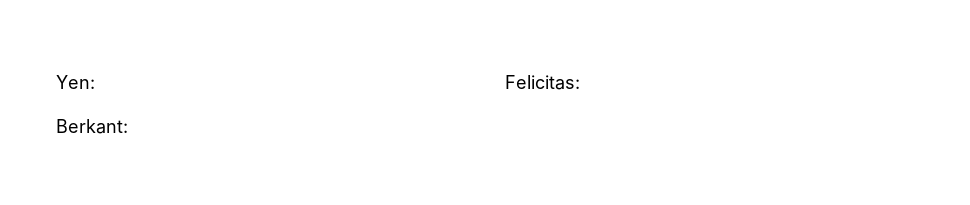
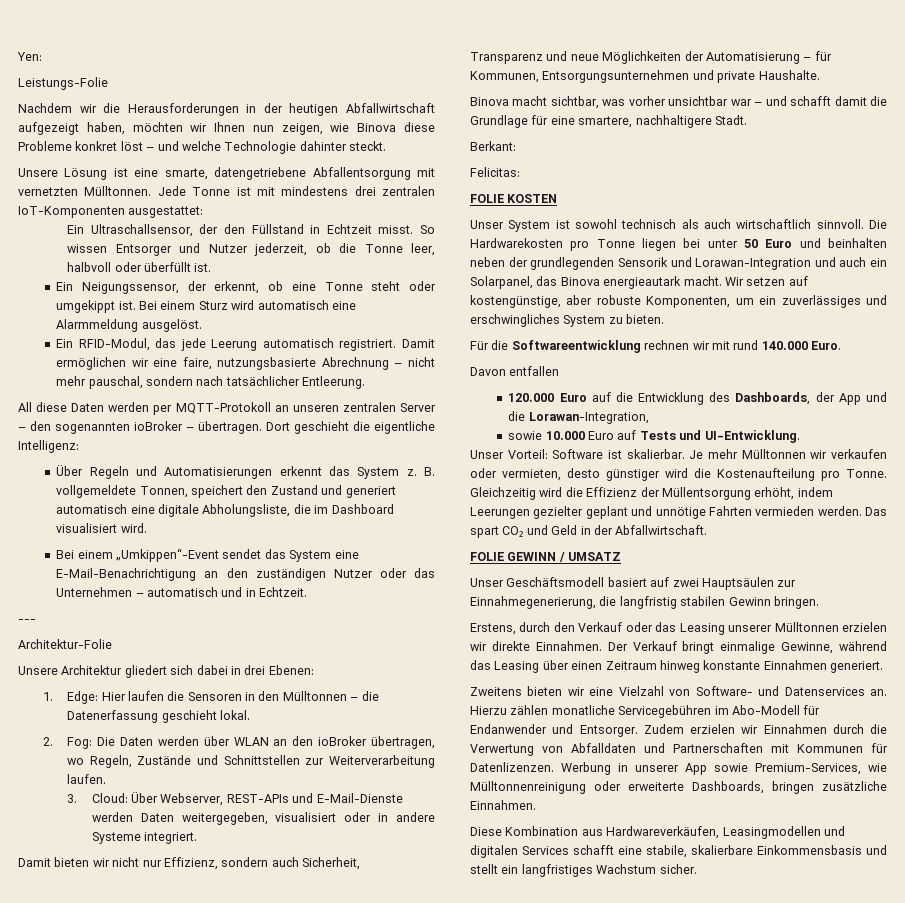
+ Leistungs-Folie
+ Nachdem wir die Herausforderungen in der heutigen Abfallwirtschaft aufgezeigt haben, möchten wir Ihnen nun zeigen, wie Binova diese Probleme konkret löst – und welche Technologie dahinter steckt.
+ Unsere Lösung ist eine smarte, datengetriebene Abfallentsorgung mit vernetzten Mülltonnen. Jede Tonne ist mit mindestens drei zentralen IoT-Komponenten ausgestattet:
+ Ein Ultraschallsensor, der den Füllstand in Echtzeit misst. So wissen Entsorger und Nutzer jederzeit, ob die Tonne leer, halbvoll oder überfüllt ist.
+ Ein Neigungssensor, der erkennt, ob eine Tonne steht oder umgekippt ist. Bei einem Sturz wird automatisch eine Alarmmeldung ausgelöst.
+ Ein RFID-Modul, das jede Leerung automatisch registriert. Damit ermöglichen wir eine faire, nutzungsbasierte Abrechnung – nicht mehr pauschal, sondern nach tatsächlicher Entleerung.
+ All diese Daten werden per MQTT-Protokoll an unseren zentralen Server – den sogenannten ioBroker – übertragen. Dort geschieht die eigentliche Intelligenz:
+ Über Regeln und Automatisierungen erkennt das System z. B. vollgemeldete Tonnen, speichert den Zustand und generiert automatisch eine digitale Abholungsliste, die im Dashboard visualisiert wird.
+ Bei einem „Umkippen“-Event sendet das System eine E-Mail-Benachrichtigung an den zuständigen Nutzer oder das Unternehmen – automatisch und in Echtzeit.
+ ---
+ Architektur-Folie
+ Unsere Architektur gliedert sich dabei in drei Ebenen:
+ 1. Edge: Hier laufen die Sensoren in den Mülltonnen – die Datenerfassung geschieht lokal.
+ 2. Fog: Die Daten werden über WLAN an den ioBroker übertragen, wo Regeln, Zustände und Schnittstellen zur Weiterverarbeitung laufen.
+ 3. Cloud: Über Webserver, REST-APIs und E-Mail-Dienste werden Daten weitergegeben, visualisiert oder in andere Systeme integriert.
+ Damit bieten wir nicht nur Effizienz, sondern auch Sicherheit, Transparenz und neue Möglichkeiten der Automatisierung – für Kommunen, Entsorgungsunternehmen und private Haushalte.
+ Binova macht sichtbar, was vorher unsichtbar war – und schafft damit die Grundlage für eine smartere, nachhaltigere Stadt.
  Berkant:
  Felicitas:
+ FOLIE KOSTEN
+ Unser System ist sowohl technisch als auch wirtschaftlich sinnvoll. Die Hardwarekosten pro Tonne liegen bei unter 50 Euro und beinhalten neben der grundlegenden Sensorik und Lorawan-Integration und auch ein Solarpanel, das Binova energieautark macht. Wir setzen auf kostengünstige, aber robuste Komponenten, um ein zuverlässiges und erschwingliches System zu bieten.
+ Für die Softwareentwicklung rechnen wir mit rund 140.000 Euro.
+ Davon entfallen
+ 120.000 Euro auf die Entwicklung des Dashboards, der App und die Lorawan-Integration,
+ sowie 10.000 Euro auf Tests und UI-Entwicklung.
+ Unser Vorteil: Software ist skalierbar. Je mehr Mülltonnen wir verkaufen oder vermieten, desto günstiger wird die Kostenaufteilung pro Tonne. Gleichzeitig wird die Effizienz der Müllentsorgung erhöht, indem Leerungen gezielter geplant und unnötige Fahrten vermieden werden. Das spart CO₂ und Geld in der Abfallwirtschaft.
+ FOLIE GEWINN / UMSATZ
+ Unser Geschäftsmodell basiert auf zwei Hauptsäulen zur Einnahmegenerierung, die langfristig stabilen Gewinn bringen.
+ Erstens, durch den Verkauf oder das Leasing unserer Mülltonnen erzielen wir direkte Einnahmen. Der Verkauf bringt einmalige Gewinne, während das Leasing über einen Zeitraum hinweg konstante Einnahmen generiert.
+ Zweitens bieten wir eine Vielzahl von Software- und Datenservices an. Hierzu zählen monatliche Servicegebühren im Abo-Modell für Endanwender und Entsorger. Zudem erzielen wir Einnahmen durch die Verwertung von Abfalldaten und Partnerschaften mit Kommunen für Datenlizenzen. Werbung in unserer App sowie Premium-Services, wie Mülltonnenreinigung oder erweiterte Dashboards, bringen zusätzliche Einnahmen.
+ Diese Kombination aus Hardwareverkäufen, Leasingmodellen und digitalen Services schafft eine stabile, skalierbare Einkommensbasis und stellt ein langfristiges Wachstum sicher.

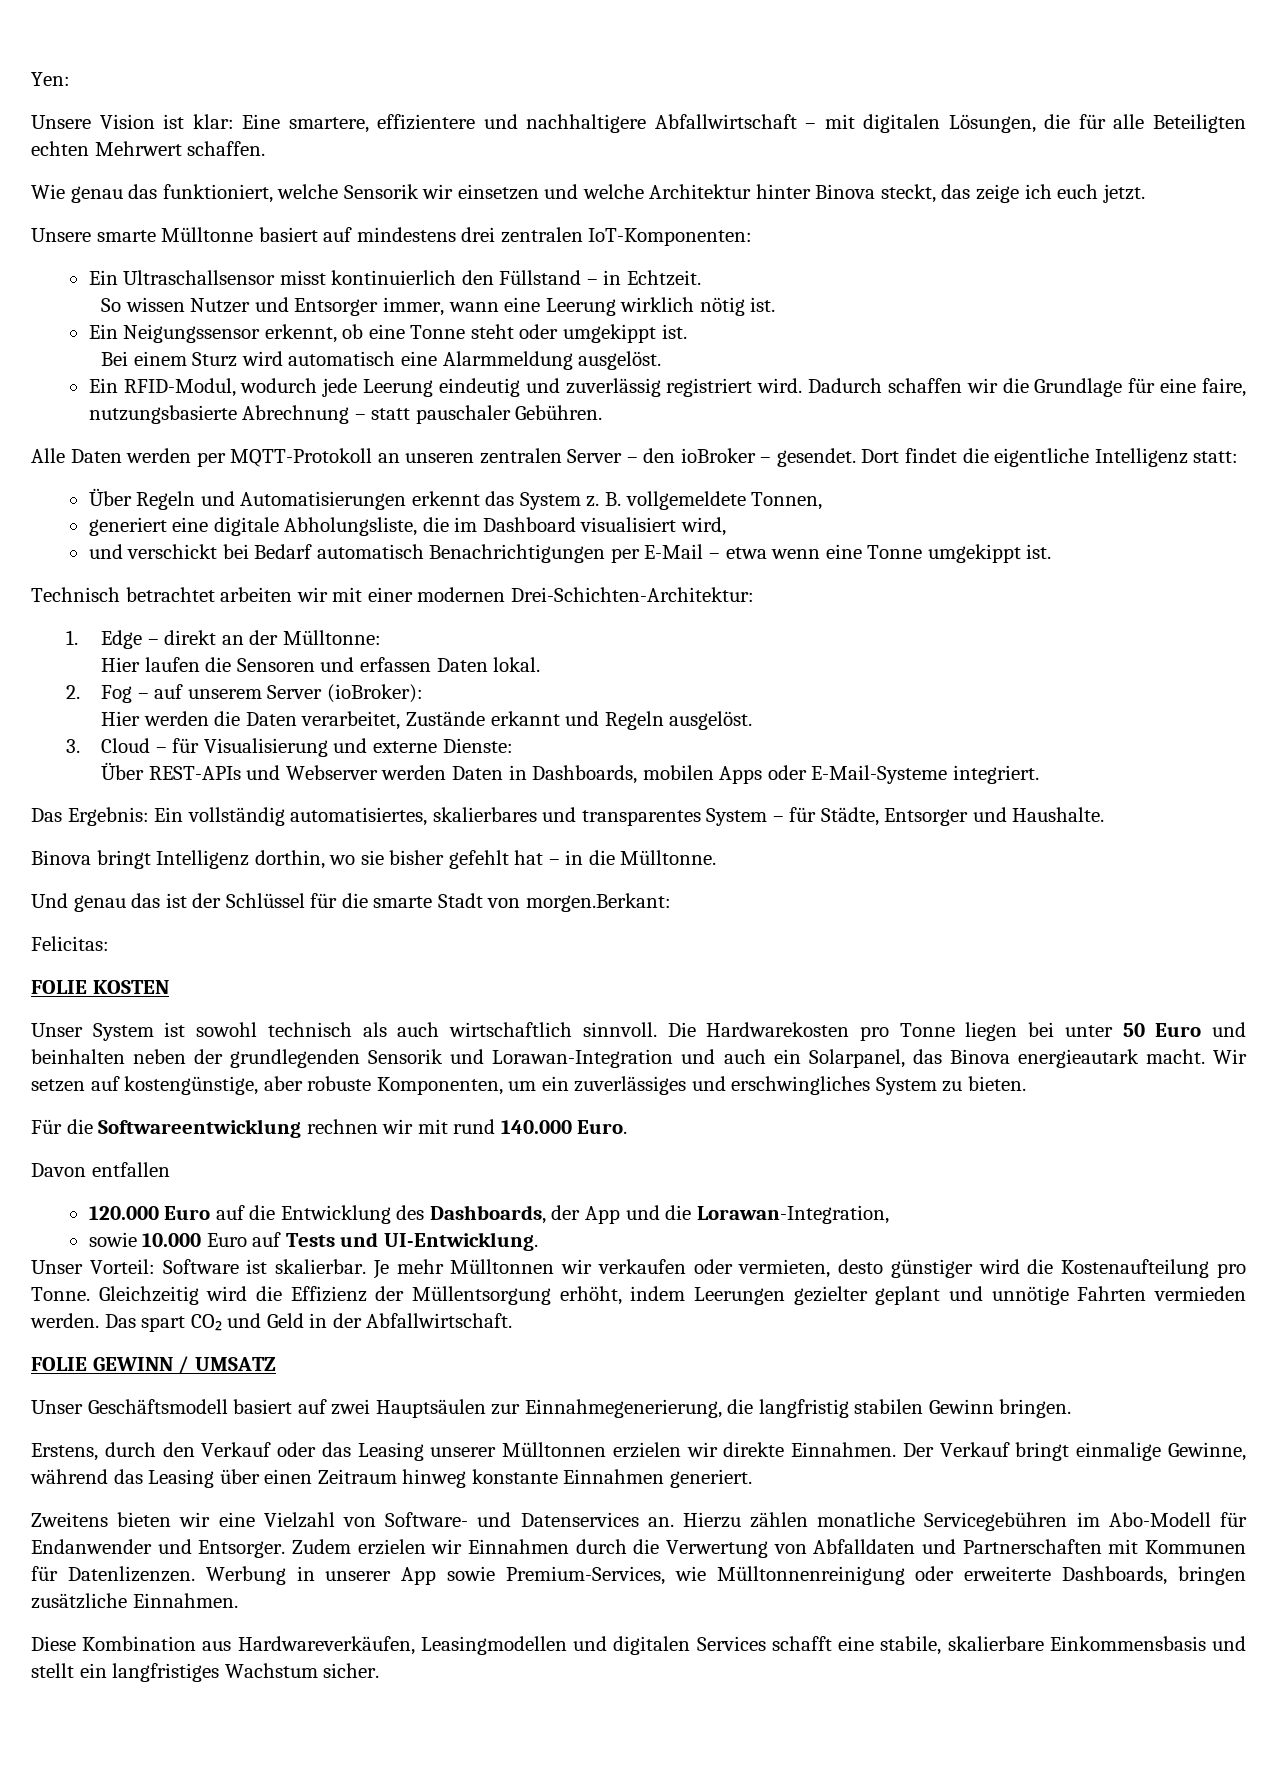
- Leistungs-Folie
- Nachdem wir die Herausforderungen in der heutigen Abfallwirtschaft aufgezeigt haben, möchten wir Ihnen nun zeigen, wie Binova diese Probleme konkret löst – und welche Technologie dahinter steckt.
- Unsere Lösung ist eine smarte, datengetriebene Abfallentsorgung mit vernetzten Mülltonnen. Jede Tonne ist mit mindestens drei zentralen IoT-Komponenten ausgestattet:
- Ein Ultraschallsensor, der den Füllstand in Echtzeit misst. So wissen Entsorger und Nutzer jederzeit, ob die Tonne leer, halbvoll oder überfüllt ist.
+ Unsere Vision ist klar: Eine smartere, effizientere und nachhaltigere Abfallwirtschaft – mit digitalen Lösungen, die für alle Beteiligten echten Mehrwert schaffen.
+ Wie genau das funktioniert, welche Sensorik wir einsetzen und welche Architektur hinter Binova steckt, das zeige ich euch jetzt.
+ Unsere smarte Mülltonne basiert auf mindestens drei zentralen IoT-Komponenten:
+ Ein Ultraschallsensor misst kontinuierlich den Füllstand – in Echtzeit.
+ So wissen Nutzer und Entsorger immer, wann eine Leerung wirklich nötig ist.
- Ein Neigungssensor, der erkennt, ob eine Tonne steht oder umgekippt ist. Bei einem Sturz wird automatisch eine Alarmmeldung ausgelöst.
+ Ein Neigungssensor erkennt, ob eine Tonne steht oder umgekippt ist.
+ Bei einem Sturz wird automatisch eine Alarmmeldung ausgelöst.
- Ein RFID-Modul, das jede Leerung automatisch registriert. Damit ermöglichen wir eine faire, nutzungsbasierte Abrechnung – nicht mehr pauschal, sondern nach tatsächlicher Entleerung.
- All diese Daten werden per MQTT-Protokoll an unseren zentralen Server – den sogenannten ioBroker – übertragen. Dort geschieht die eigentliche Intelligenz:
+ Ein RFID-Modul, wodurch jede Leerung eindeutig und zuverlässig registriert wird. Dadurch schaffen wir die Grundlage für eine faire, nutzungsbasierte Abrechnung – statt pauschaler Gebühren.
+ Alle Daten werden per MQTT-Protokoll an unseren zentralen Server – den ioBroker – gesendet. Dort findet die eigentliche Intelligenz statt:
- B. vollgemeldete Tonnen, speichert den Zustand und generiert automatisch eine digitale Abholungsliste, die im Dashboard visualisiert wird.
- Bei einem „Umkippen“-Event sendet das System eine E-Mail-Benachrichtigung an den zuständigen Nutzer oder das Unternehmen – automatisch und in Echtzeit.
- ---
- Architektur-Folie
- Unsere Architektur gliedert sich dabei in drei Ebenen:
- 1. Edge: Hier laufen die Sensoren in den Mülltonnen – die Datenerfassung geschieht lokal.
- 2. Fog: Die Daten werden über WLAN an den ioBroker übertragen, wo Regeln, Zustände und Schnittstellen zur Weiterverarbeitung laufen.
- 3. Cloud: Über Webserver, REST-APIs und E-Mail-Dienste werden Daten weitergegeben, visualisiert oder in andere Systeme integriert.
- Damit bieten wir nicht nur Effizienz, sondern auch Sicherheit, Transparenz und neue Möglichkeiten der Automatisierung – für Kommunen, Entsorgungsunternehmen und private Haushalte.
- Binova macht sichtbar, was vorher unsichtbar war – und schafft damit die Grundlage für eine smartere, nachhaltigere Stadt.
- Berkant:
+ B. vollgemeldete Tonnen,
+ generiert eine digitale Abholungsliste, die im Dashboard visualisiert wird,
+ und verschickt bei Bedarf automatisch Benachrichtigungen per E-Mail – etwa wenn eine Tonne umgekippt ist.
+ Technisch betrachtet arbeiten wir mit einer modernen Drei-Schichten-Architektur:
+ 1. Edge – direkt an der Mülltonne:
+ Hier laufen die Sensoren und erfassen Daten lokal.
+ 2. Fog – auf unserem Server (ioBroker):
+ Hier werden die Daten verarbeitet, Zustände erkannt und Regeln ausgelöst.
+ 3. Cloud – für Visualisierung und externe Dienste:
+ Über REST-APIs und Webserver werden Daten in Dashboards, mobilen Apps oder E-Mail-Systeme integriert.
+ Das Ergebnis: Ein vollständig automatisiertes, skalierbares und transparentes System – für Städte, Entsorger und Haushalte.
+ Binova bringt Intelligenz dorthin, wo sie bisher gefehlt hat – in die Mülltonne.
+ Und genau das ist der Schlüssel für die smarte Stadt von morgen.Berkant:

